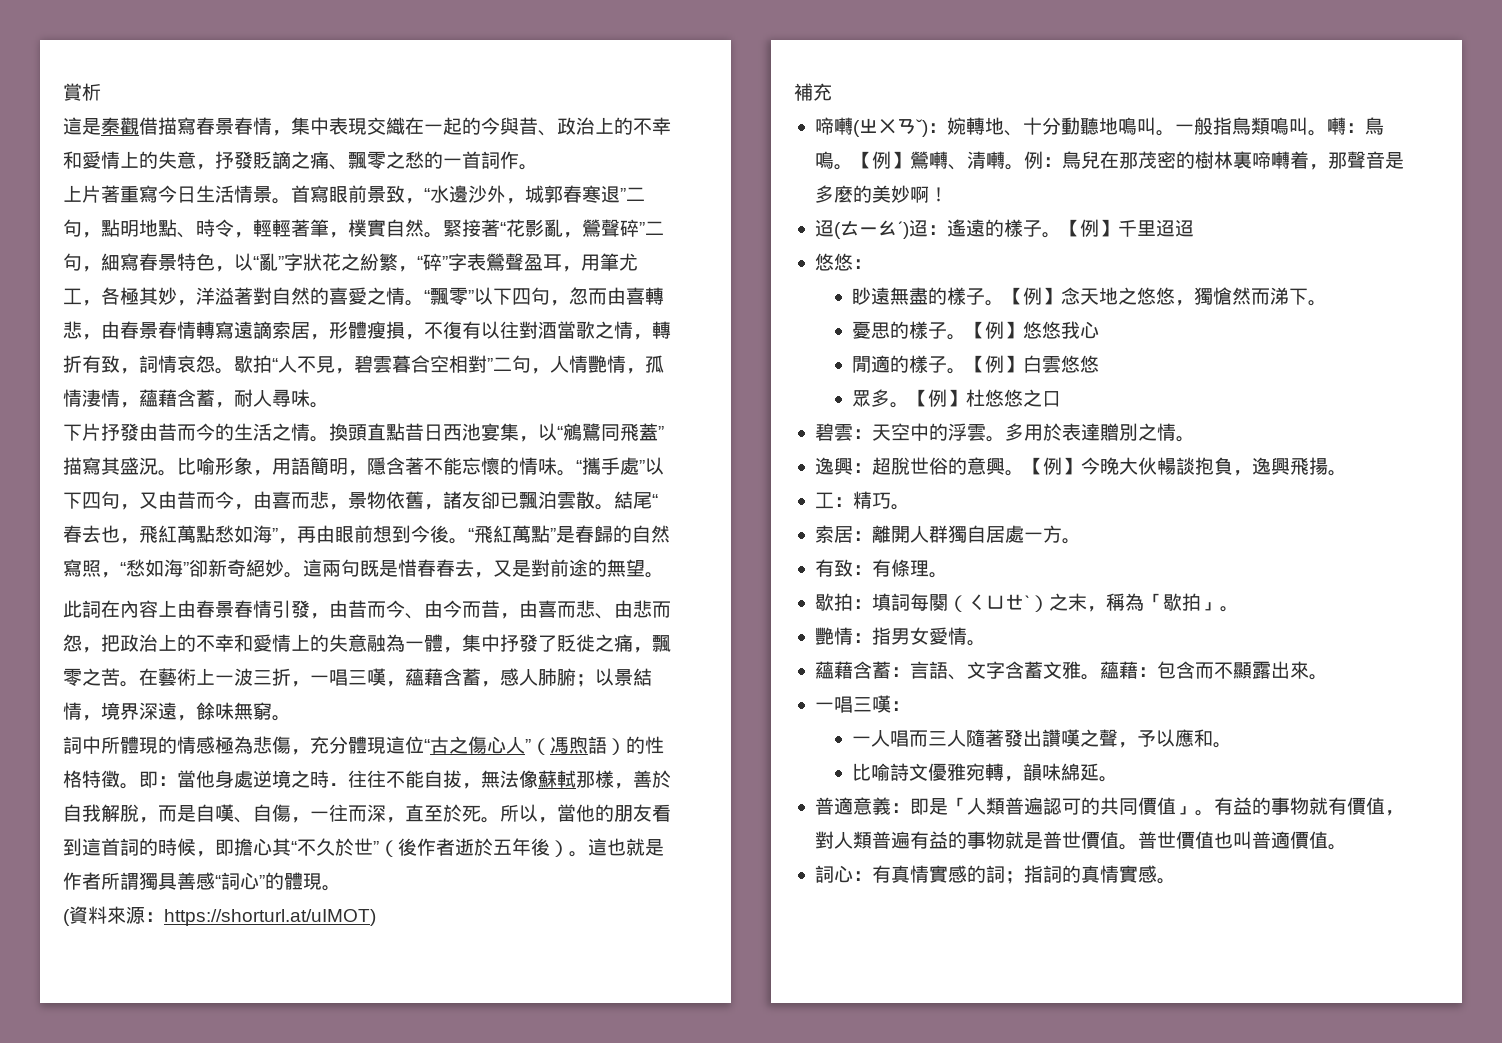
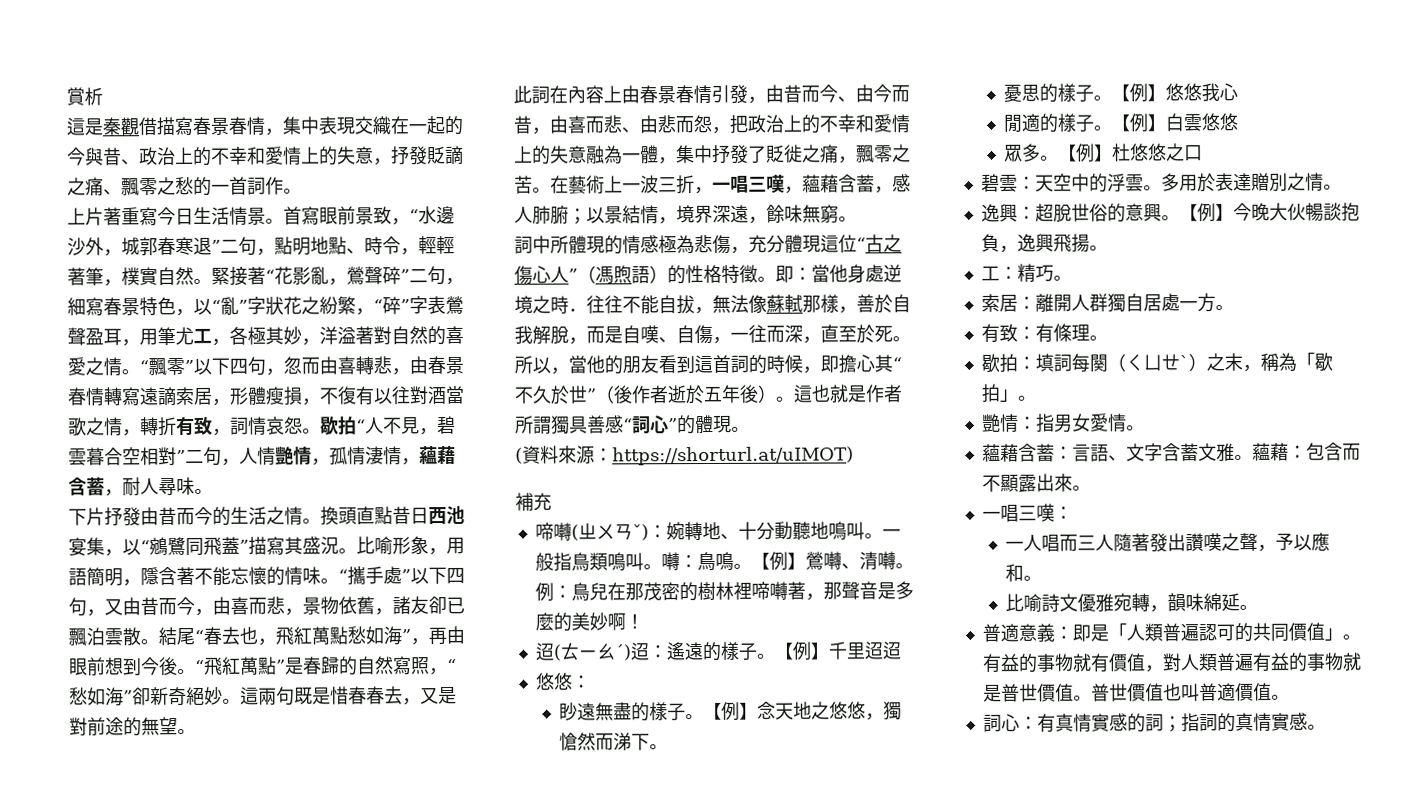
- 例：鳥兒在那茂密的樹林裏啼囀着，那聲音是多麼的美妙啊！
+ 例：鳥兒在那茂密的樹林裡啼囀著，那聲音是多麼的美妙啊！

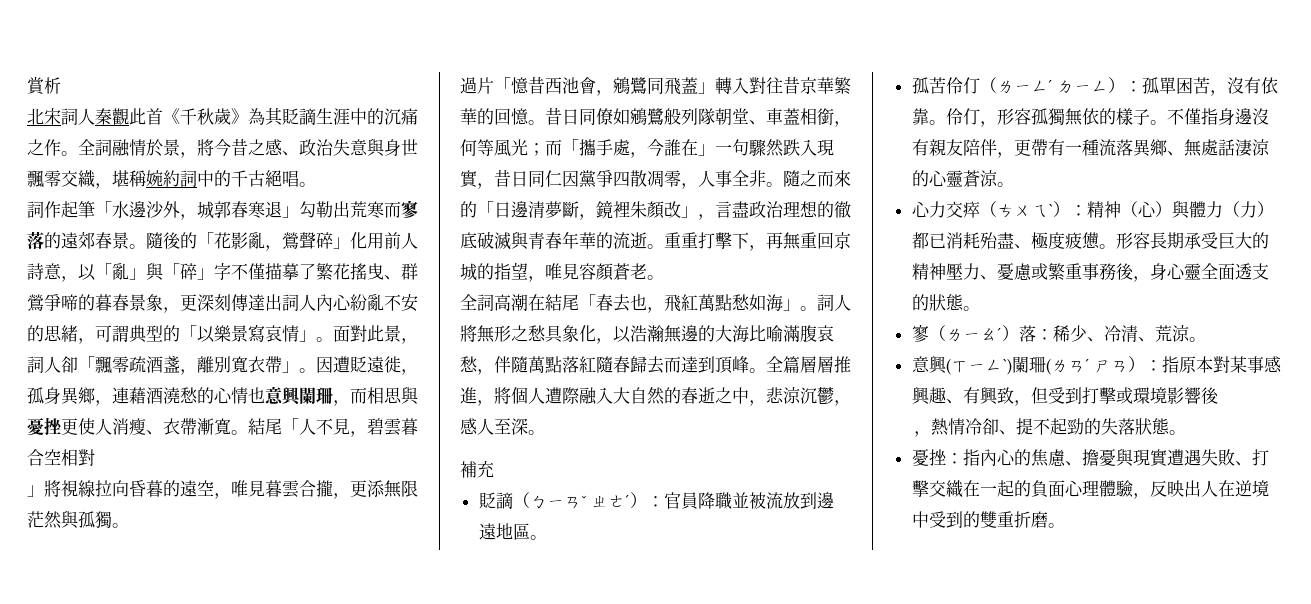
- 這是秦觀借描寫春景春情，集中表現交織在一起的今與昔、政治上的不幸和愛情上的失意，抒發貶謫之痛、飄零之愁的一首詞作。
- 上片著重寫今日生活情景。首寫眼前景致，“水邊沙外，城郭春寒退”二句，點明地點、時令，輕輕著筆，樸實自然。緊接著“花影亂，鶯聲碎”二句，細寫春景特色，以“亂”字狀花之紛繁，“碎”字表鶯聲盈耳，用筆尤工，各極其妙，洋溢著對自然的喜愛之情。“飄零”以下四句，忽而由喜轉悲，由春景春情轉寫遠謫索居，形體瘦損，不復有以往對酒當歌之情，轉折有致，詞情哀怨。歇拍“人不見，碧雲暮合空相對”二句，人情艷情，孤情淒情，蘊藉含蓄，耐人尋味。
- 下片抒發由昔而今的生活之情。換頭直點昔日西池宴集，以“鵷鷺同飛蓋”描寫其盛況。比喻形象，用語簡明，隱含著不能忘懷的情味。“攜手處”以下四句，又由昔而今，由喜而悲，景物依舊，諸友卻已飄泊雲散。結尾“春去也，飛紅萬點愁如海”，再由眼前想到今後。“飛紅萬點”是春歸的自然寫照，“愁如海”卻新奇絕妙。這兩句既是惜春春去，又是對前途的無望。
- 此詞在內容上由春景春情引發，由昔而今、由今而昔，由喜而悲、由悲而怨，把政治上的不幸和愛情上的失意融為一體，集中抒發了貶徙之痛，飄零之苦。在藝術上一波三折，一唱三嘆，蘊藉含蓄，感人肺腑；以景結情，境界深遠，餘味無窮。
- 詞中所體現的情感極為悲傷，充分體現這位“古之傷心人”（馮煦語）的性格特徵。即：當他身處逆境之時．往往不能自拔，無法像蘇軾那樣，善於自我解脫，而是自嘆、自傷，一往而深，直至於死。所以，當他的朋友看到這首詞的時候，即擔心其“不久於世”（後作者逝於五年後）。這也就是作者所謂獨具善感“詞心”的體現。
- (資料來源：https://shorturl.at/uIMOT)
+ 北宋詞人秦觀此首《千秋歲》為其貶謫生涯中的沉痛之作。全詞融情於景，將今昔之感、政治失意與身世飄零交織，堪稱婉約詞中的千古絕唱。
+ 詞作起筆「水邊沙外，城郭春寒退」勾勒出荒寒而寥落的遠郊春景。隨後的「花影亂，鶯聲碎」化用前人詩意，以「亂」與「碎」字不僅描摹了繁花搖曳、群鶯爭啼的暮春景象，更深刻傳達出詞人內心紛亂不安的思緒，可謂典型的「以樂景寫哀情」。面對此景，詞人卻「飄零疏酒盞，離別寬衣帶」。因遭貶遠徙，孤身異鄉，連藉酒澆愁的心情也意興闌珊，而相思與憂挫更使人消瘦、衣帶漸寬。結尾「人不見，碧雲暮合空相對
+ 」將視線拉向昏暮的遠空，唯見暮雲合攏，更添無限茫然與孤獨。
+ 過片「憶昔西池會，鵷鷺同飛蓋」轉入對往昔京華繁華的回憶。昔日同僚如鵷鷺般列隊朝堂、車蓋相銜，何等風光；而「攜手處，今誰在」一句驟然跌入現實，昔日同仁因黨爭四散凋零，人事全非。隨之而來的「日邊清夢斷，鏡裡朱顏改」，言盡政治理想的徹底破滅與青春年華的流逝。重重打擊下，再無重回京城的指望，唯見容顏蒼老。
+ 全詞高潮在結尾「春去也，飛紅萬點愁如海」。詞人將無形之愁具象化，以浩瀚無邊的大海比喻滿腹哀愁，伴隨萬點落紅隨春歸去而達到頂峰。全篇層層推進，將個人遭際融入大自然的春逝之中，悲涼沉鬱，感人至深。
  補充
- 啼囀(ㄓㄨㄢˇ)：婉轉地、十分動聽地鳴叫。一般指鳥類鳴叫。囀：鳥鳴。【例】鶯囀、清囀。例：鳥兒在那茂密的樹林裡啼囀著，那聲音是多麼的美妙啊！
- 迢(ㄊㄧㄠˊ)迢：遙遠的樣子。【例】千里迢迢
- 悠悠：
- 眇遠無盡的樣子。【例】念天地之悠悠，獨愴然而涕下。
- 憂思的樣子。【例】悠悠我心
- 閒適的樣子。【例】白雲悠悠
- 眾多。【例】杜悠悠之口
- 碧雲：天空中的浮雲。多用於表達贈別之情。
- 逸興：超脫世俗的意興。【例】今晚大伙暢談抱負，逸興飛揚。
- 工：精巧。
- 索居：離開人群獨自居處一方。
- 有致：有條理。
- 歇拍：填詞每闋（ㄑㄩㄝˋ）之末，稱為「歇拍」。
- 艷情：指男女愛情。
- 蘊藉含蓄：言語、文字含蓄文雅。蘊藉：包含而不顯露出來。
- 一唱三嘆：
- 一人唱而三人隨著發出讚嘆之聲，予以應和。
- 比喻詩文優雅宛轉，韻味綿延。
- 普適意義：即是「人類普遍認可的共同價值」。有益的事物就有價值，對人類普遍有益的事物就是普世價值。普世價值也叫普適價值。
- 詞心：有真情實感的詞；指詞的真情實感。
+ 貶謫（ㄅㄧㄢˇ ㄓㄜˊ）：官員降職並被流放到邊遠地區。
+ 孤苦伶仃（ㄌㄧㄥˊ ㄉㄧㄥ）：孤單困苦，沒有依靠。伶仃，形容孤獨無依的樣子。不僅指身邊沒有親友陪伴，更帶有一種流落異鄉、無處話淒涼的心靈蒼涼。
+ 心力交瘁（ㄘㄨㄟˋ）：精神（心）與體力（力）都已消耗殆盡、極度疲憊。形容長期承受巨大的精神壓力、憂慮或繁重事務後，身心靈全面透支的狀態。
+ 寥（ㄌㄧㄠˊ）落：稀少、冷清、荒涼。
+ 意興(ㄒㄧㄥˋ)闌珊(ㄌㄢˊ ㄕㄢ）：指原本對某事感興趣、有興致，但受到打擊或環境影響後
+ ，熱情冷卻、提不起勁的失落狀態。
+ 憂挫：指內心的焦慮、擔憂與現實遭遇失敗、打擊交織在一起的負面心理體驗，反映出人在逆境中受到的雙重折磨。

